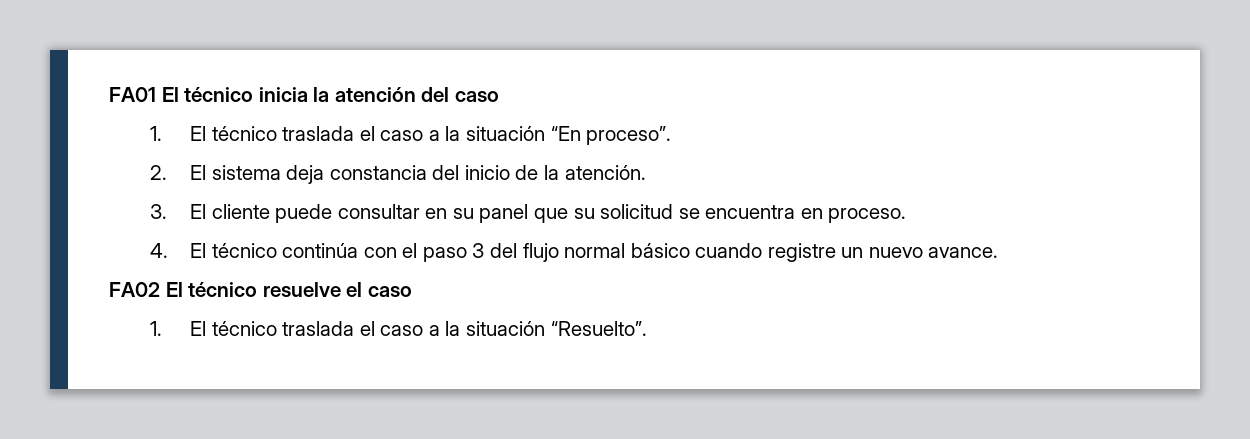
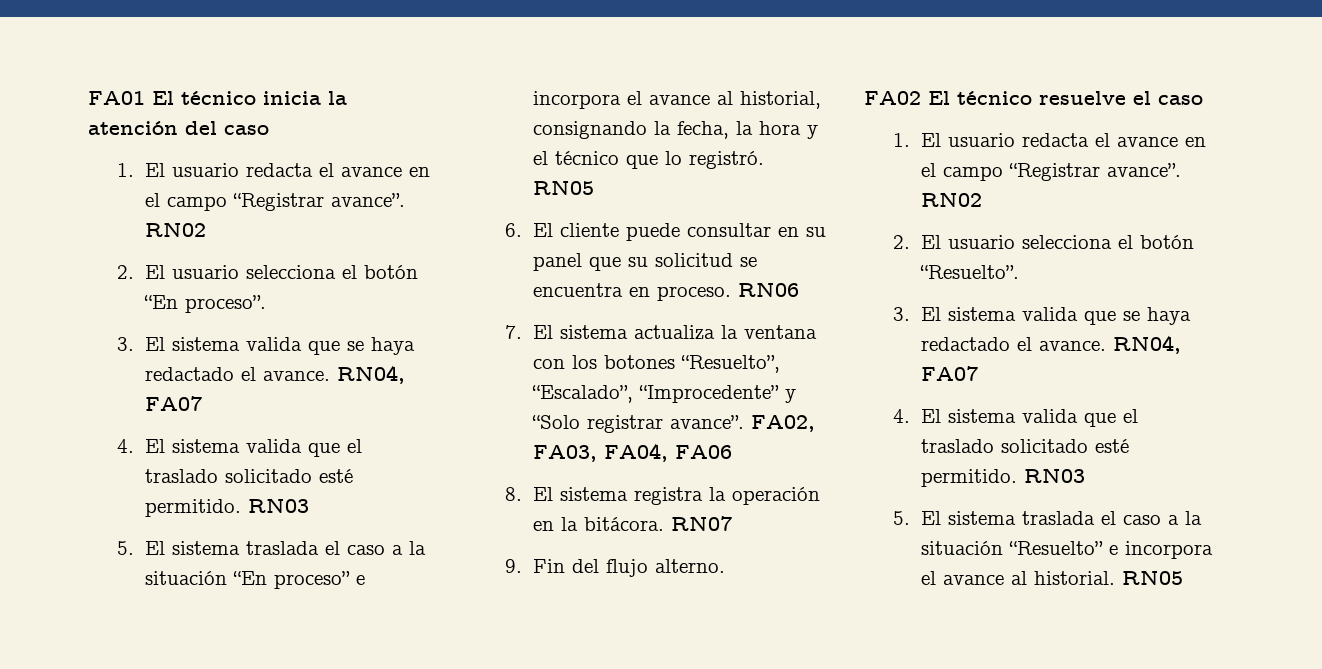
  FA01 El técnico inicia la atención del caso
- 1. El técnico traslada el caso a la situación “En proceso”.
- 2. El sistema deja constancia del inicio de la atención.
- 3. El cliente puede consultar en su panel que su solicitud se encuentra en proceso.
- 4. El técnico continúa con el paso 3 del flujo normal básico cuando registre un nuevo avance.
+ 1. El usuario redacta el avance en el campo “Registrar avance”. RN02
+ 2. El usuario selecciona el botón “En proceso”.
+ 3. El sistema valida que se haya redactado el avance. RN04, FA07
+ 4. El sistema valida que el traslado solicitado esté permitido. RN03
+ 5. El sistema traslada el caso a la situación “En proceso” e incorpora el avance al historial, consignando la fecha, la hora y el técnico que lo registró. RN05
+ 6. El cliente puede consultar en su panel que su solicitud se encuentra en proceso. RN06
+ 7. El sistema actualiza la ventana con los botones “Resuelto”, “Escalado”, “Improcedente” y “Solo registrar avance”. FA02, FA03, FA04, FA06
+ 8. El sistema registra la operación en la bitácora. RN07
+ 9. Fin del flujo alterno.
  FA02 El técnico resuelve el caso
- 1. El técnico traslada el caso a la situación “Resuelto”.
+ 1. El usuario redacta el avance en el campo “Registrar avance”. RN02
+ 2. El usuario selecciona el botón “Resuelto”.
+ 3. El sistema valida que se haya redactado el avance. RN04, FA07
+ 4. El sistema valida que el traslado solicitado esté permitido. RN03
+ 5. El sistema traslada el caso a la situación “Resuelto” e incorpora el avance al historial. RN05

